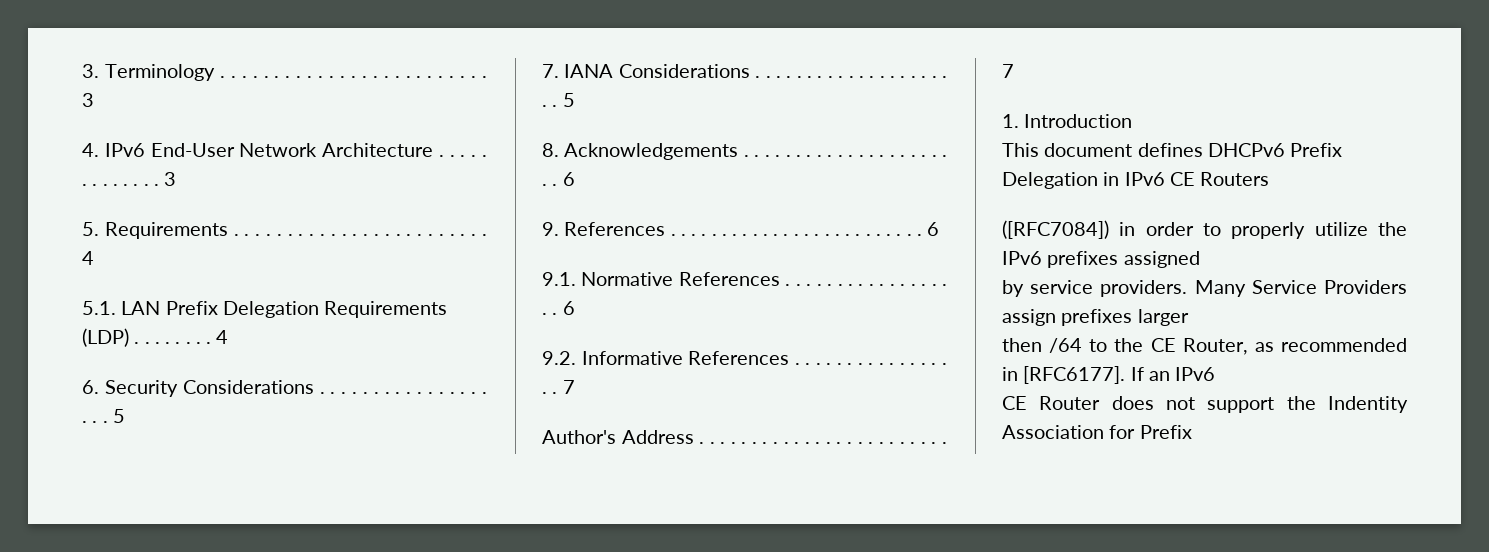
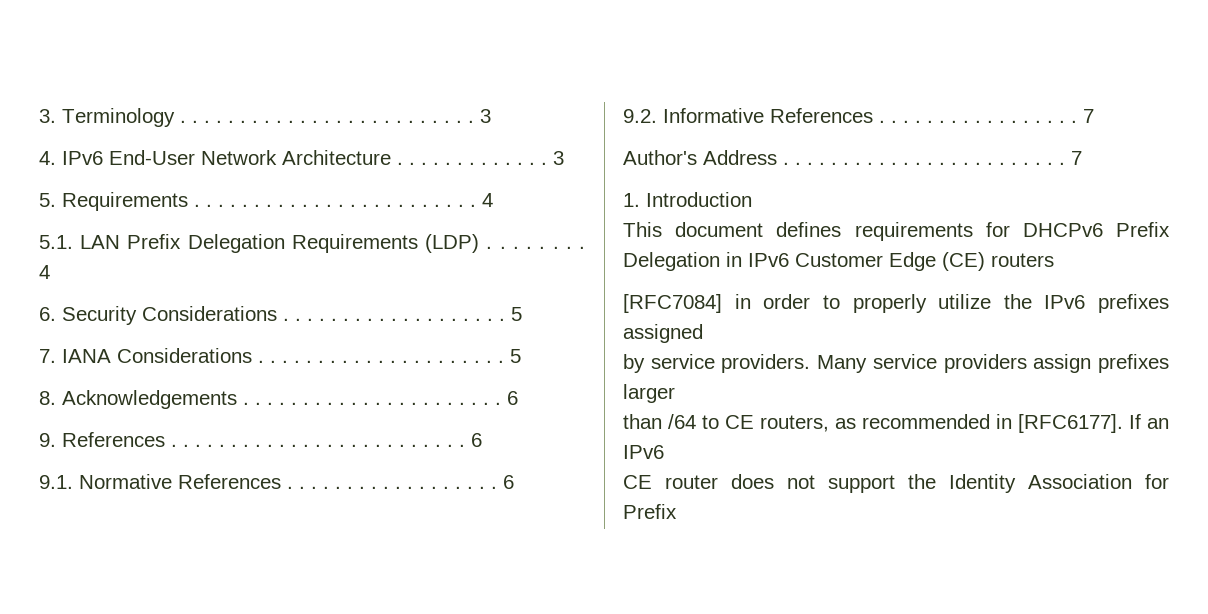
- This document defines DHCPv6 Prefix Delegation in IPv6 CE Routers
- ([RFC7084]) in order to properly utilize the IPv6 prefixes assigned
+ This document defines requirements for DHCPv6 Prefix Delegation in IPv6 Customer Edge (CE) routers
+ [RFC7084] in order to properly utilize the IPv6 prefixes assigned
- Many Service Providers assign prefixes larger
+ Many service providers assign prefixes larger
- then /64 to the CE Router, as recommended in [RFC6177].
+ than /64 to CE routers, as recommended in [RFC6177].
- CE Router does not support the Indentity Association for Prefix
+ CE router does not support the Identity Association for Prefix

